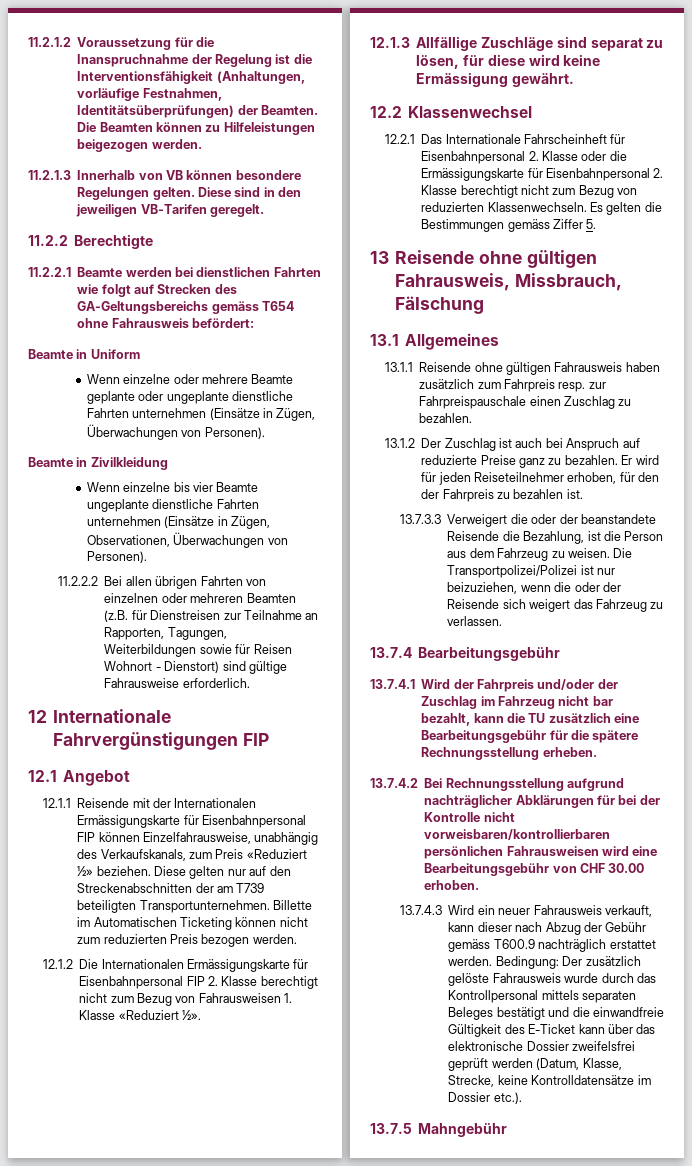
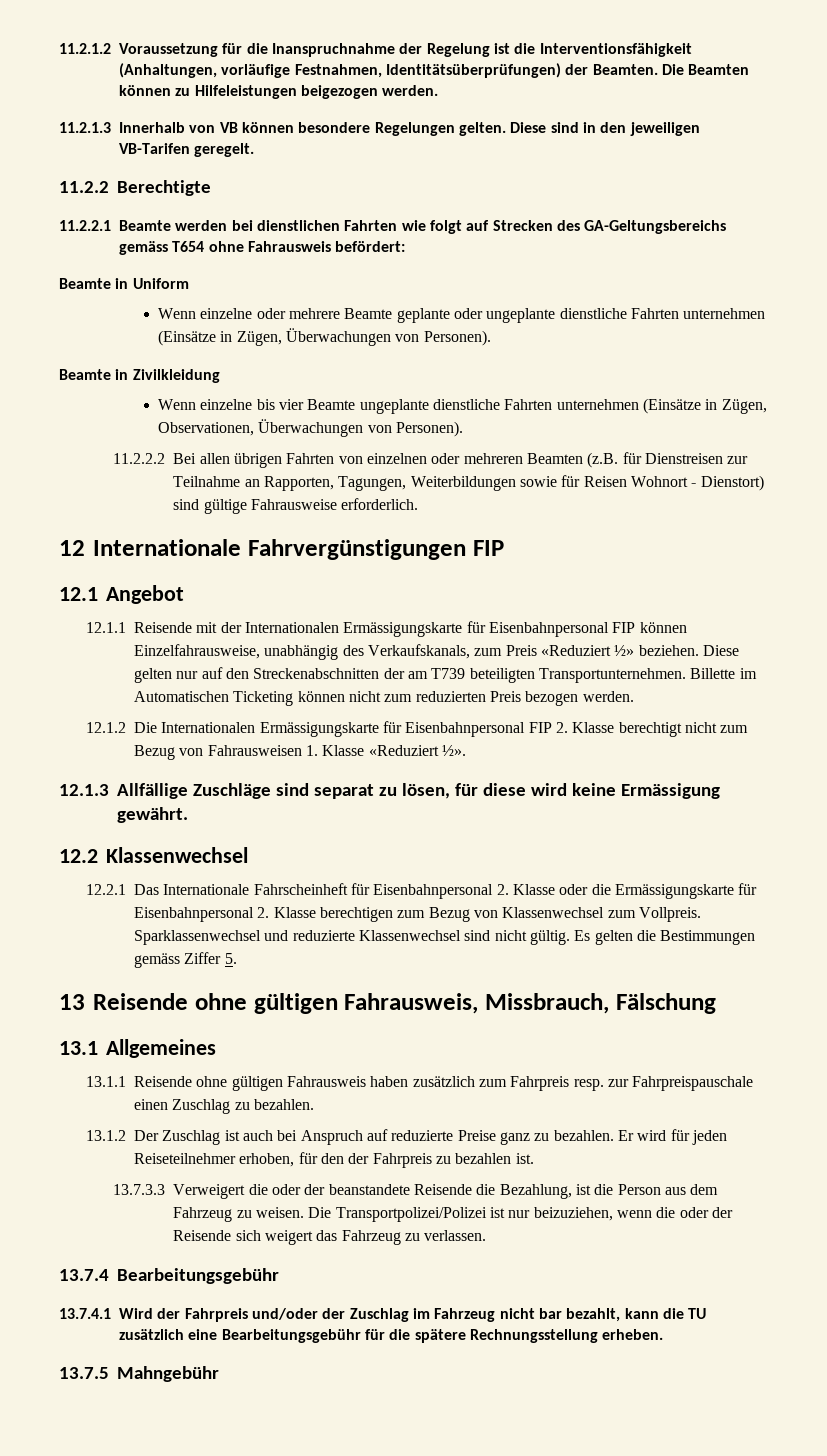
- 12.2.1 Das Internationale Fahrscheinheft für Eisenbahnpersonal 2. Klasse oder die Ermässigungskarte für Eisenbahnpersonal 2. Klasse berechtigt nicht zum Bezug von reduzierten Klassenwechseln.
+ 12.2.1 Das Internationale Fahrscheinheft für Eisenbahnpersonal 2. Klasse oder die Ermässigungskarte für Eisenbahnpersonal 2. Klasse berechtigen zum Bezug von Klassenwechsel zum Vollpreis. Sparklassenwechsel und reduzierte Klassenwechsel sind nicht gültig.
- 13.7.4.2 Bei Rechnungsstellung aufgrund nachträglicher Abklärungen für bei der Kontrolle nicht vorweisbaren/kontrollierbaren persönlichen Fahrausweisen wird eine Bearbeitungsgebühr von CHF 30.00 erhoben.
- 13.7.4.3 Wird ein neuer Fahrausweis verkauft, kann dieser nach Abzug der Gebühr gemäss T600.9 nachträglich erstattet werden. Bedingung: Der zusätzlich gelöste Fahrausweis wurde durch das Kontrollpersonal mittels separaten Beleges bestätigt und die einwandfreie Gültigkeit des E-Ticket kann über das elektronische Dossier zweifelsfrei geprüft werden (Datum, Klasse, Strecke, keine Kontrolldatensätze im Dossier etc.).

